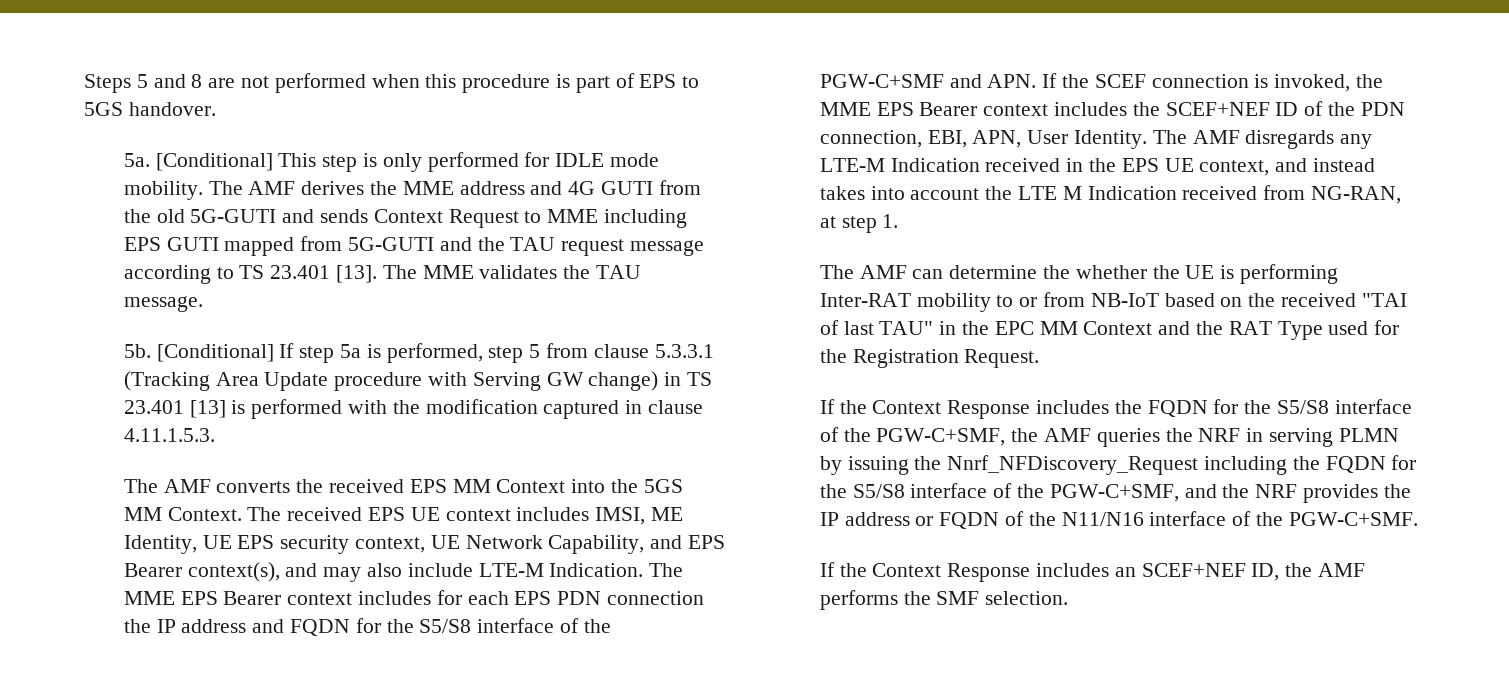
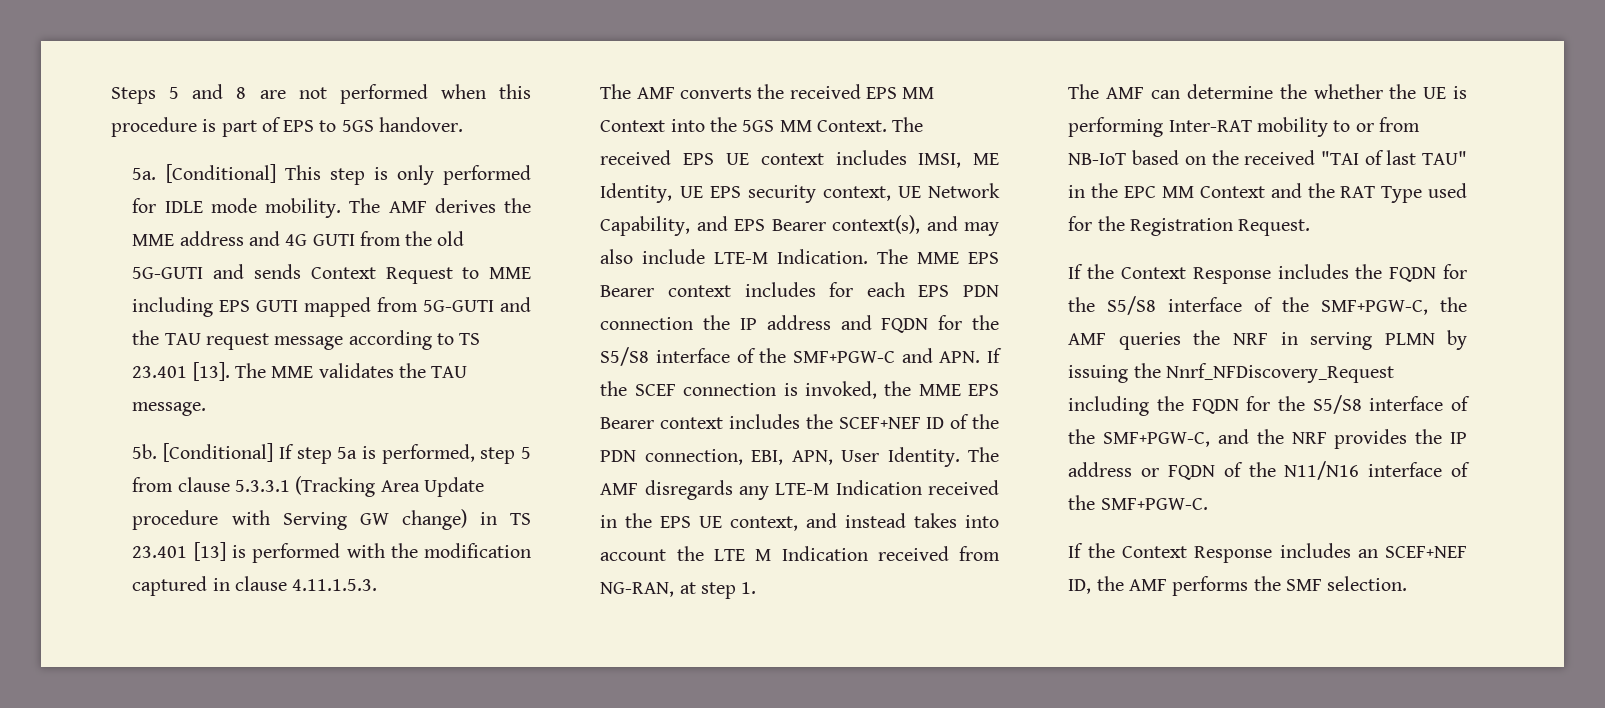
- The MME EPS Bearer context includes for each EPS PDN connection the IP address and FQDN for the S5/S8 interface of the PGW-C+SMF and APN. If the SCEF connection is invoked, the MME EPS Bearer context includes the SCEF+NEF ID of the PDN connection, EBI, APN, User Identity.
+ The MME EPS Bearer context includes for each EPS PDN connection the IP address and FQDN for the S5/S8 interface of the SMF+PGW-C and APN. If the SCEF connection is invoked, the MME EPS Bearer context includes the SCEF+NEF ID of the PDN connection, EBI, APN, User Identity.
- If the Context Response includes the FQDN for the S5/S8 interface of the PGW-C+SMF, the AMF queries the NRF in serving PLMN by issuing the Nnrf_NFDiscovery_Request including the FQDN for the S5/S8 interface of the PGW-C+SMF, and the NRF provides the IP address or FQDN of the N11/N16 interface of the PGW-C+SMF.
+ If the Context Response includes the FQDN for the S5/S8 interface of the SMF+PGW-C, the AMF queries the NRF in serving PLMN by issuing the Nnrf_NFDiscovery_Request including the FQDN for the S5/S8 interface of the SMF+PGW-C, and the NRF provides the IP address or FQDN of the N11/N16 interface of the SMF+PGW-C.

